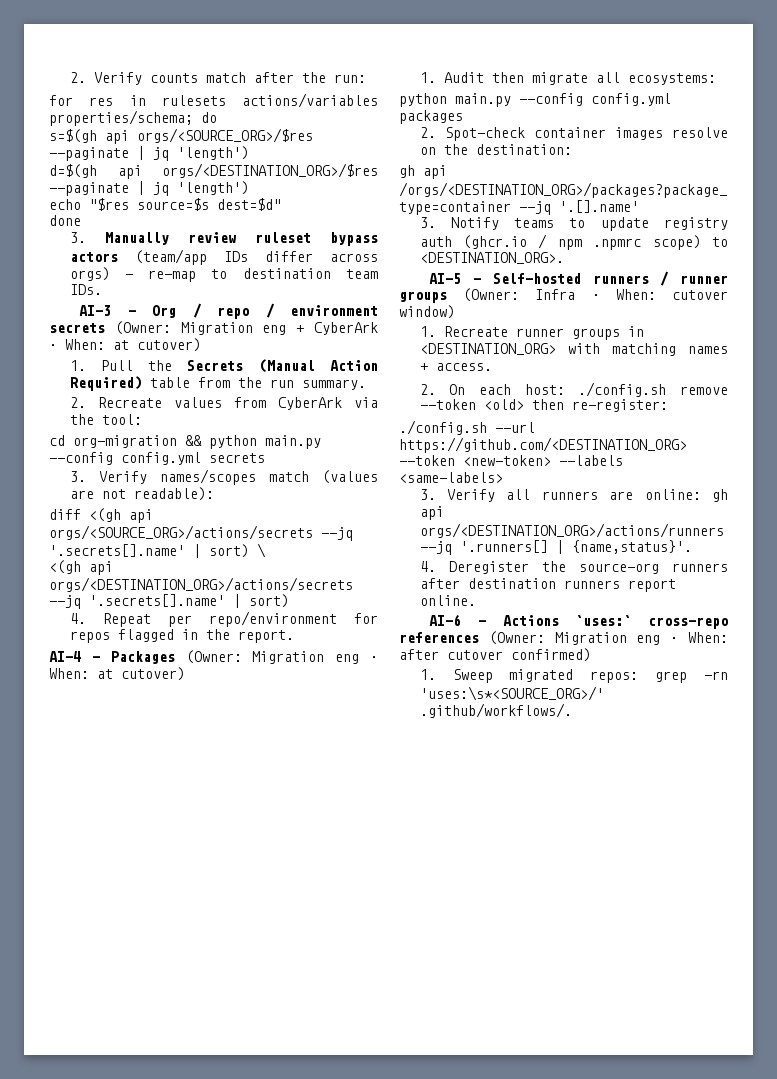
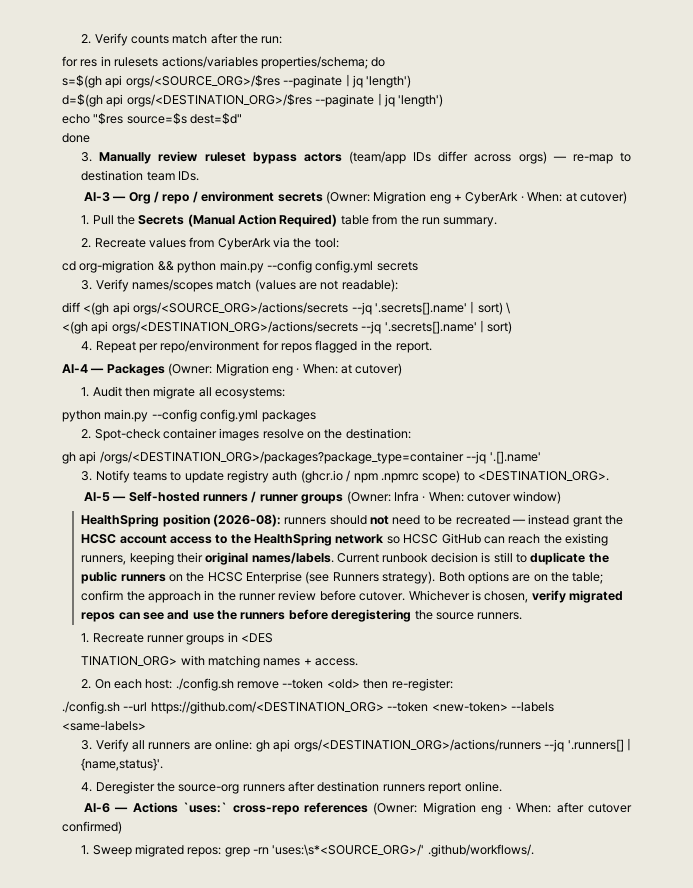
+ HealthSpring position (2026-08): runners should not need to be recreated — instead grant the HCSC account access to the HealthSpring network so HCSC GitHub can reach the existing runners, keeping their original names/labels. Current runbook decision is still to duplicate the public runners on the HCSC Enterprise (see Runners strategy). Both options are on the table; confirm the approach in the runner review before cutover. Whichever is chosen, verify migrated repos can see and use the runners before deregistering the source runners.
- 1. Recreate runner groups in <DESTINATION_ORG> with matching names + access.
+ 1. Recreate runner groups in <DES
+ TINATION_ORG> with matching names + access.

